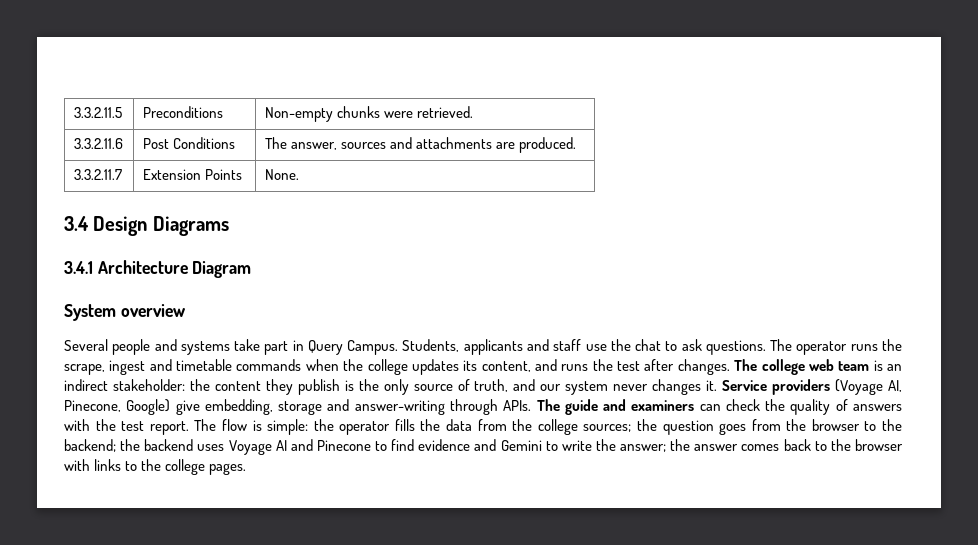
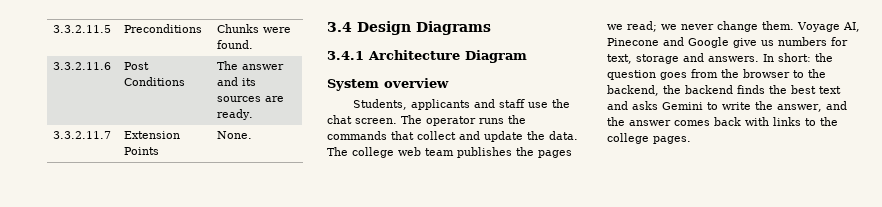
- 3.3.2.11.5 | Preconditions | Non-empty chunks were retrieved.
+ 3.3.2.11.5 | Preconditions | Chunks were found.
- 3.3.2.11.6 | Post Conditions | The answer, sources and attachments are produced.
+ 3.3.2.11.6 | Post Conditions | The answer and its sources are ready.
- Several people and systems take part in Query Campus. Students, applicants and staff use the chat to ask questions.
+ Students, applicants and staff use the chat screen.
- The operator runs the scrape, ingest and timetable commands when the college updates its content, and runs the test after changes. The college web team is an indirect stakeholder: the content they publish is the only source of truth, and our system never changes it. Service providers (Voyage AI, Pinecone, Google) give embedding, storage and answer-writing through APIs. The guide and examiners can check the quality of answers with the test report. The flow is simple: the operator fills the data from the college sources; the question goes from the browser to the backend; the backend uses Voyage AI and Pinecone to find evidence and Gemini to write the answer; the answer comes back to the browser with links to the college pages.
+ The operator runs the commands that collect and update the data. The college web team publishes the pages we read; we never change them. Voyage AI, Pinecone and Google give us numbers for text, storage and answers. In short: the question goes from the browser to the backend, the backend finds the best text and asks Gemini to write the answer, and the answer comes back with links to the college pages.

